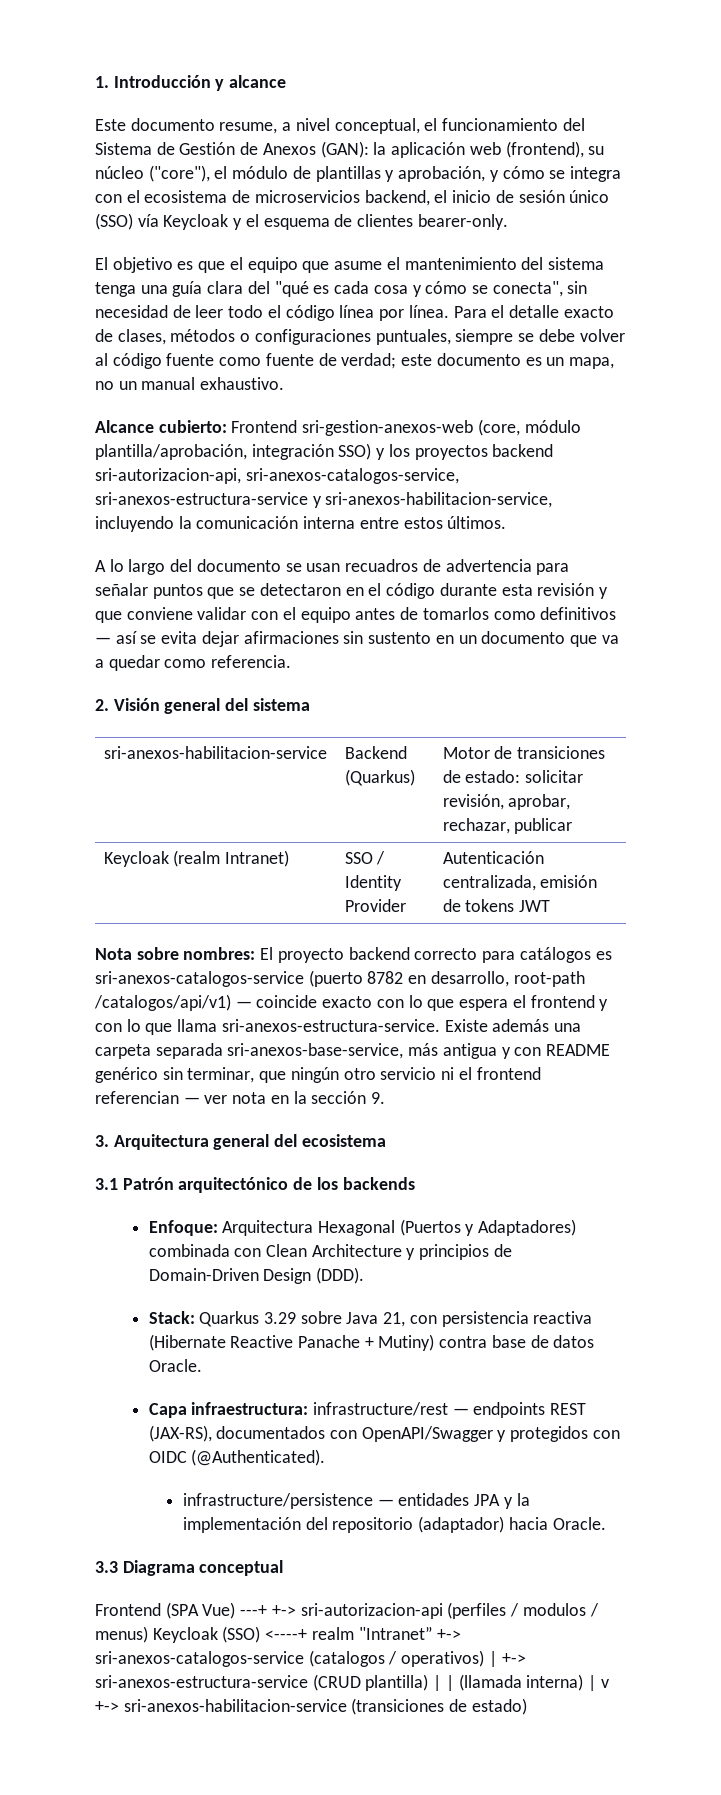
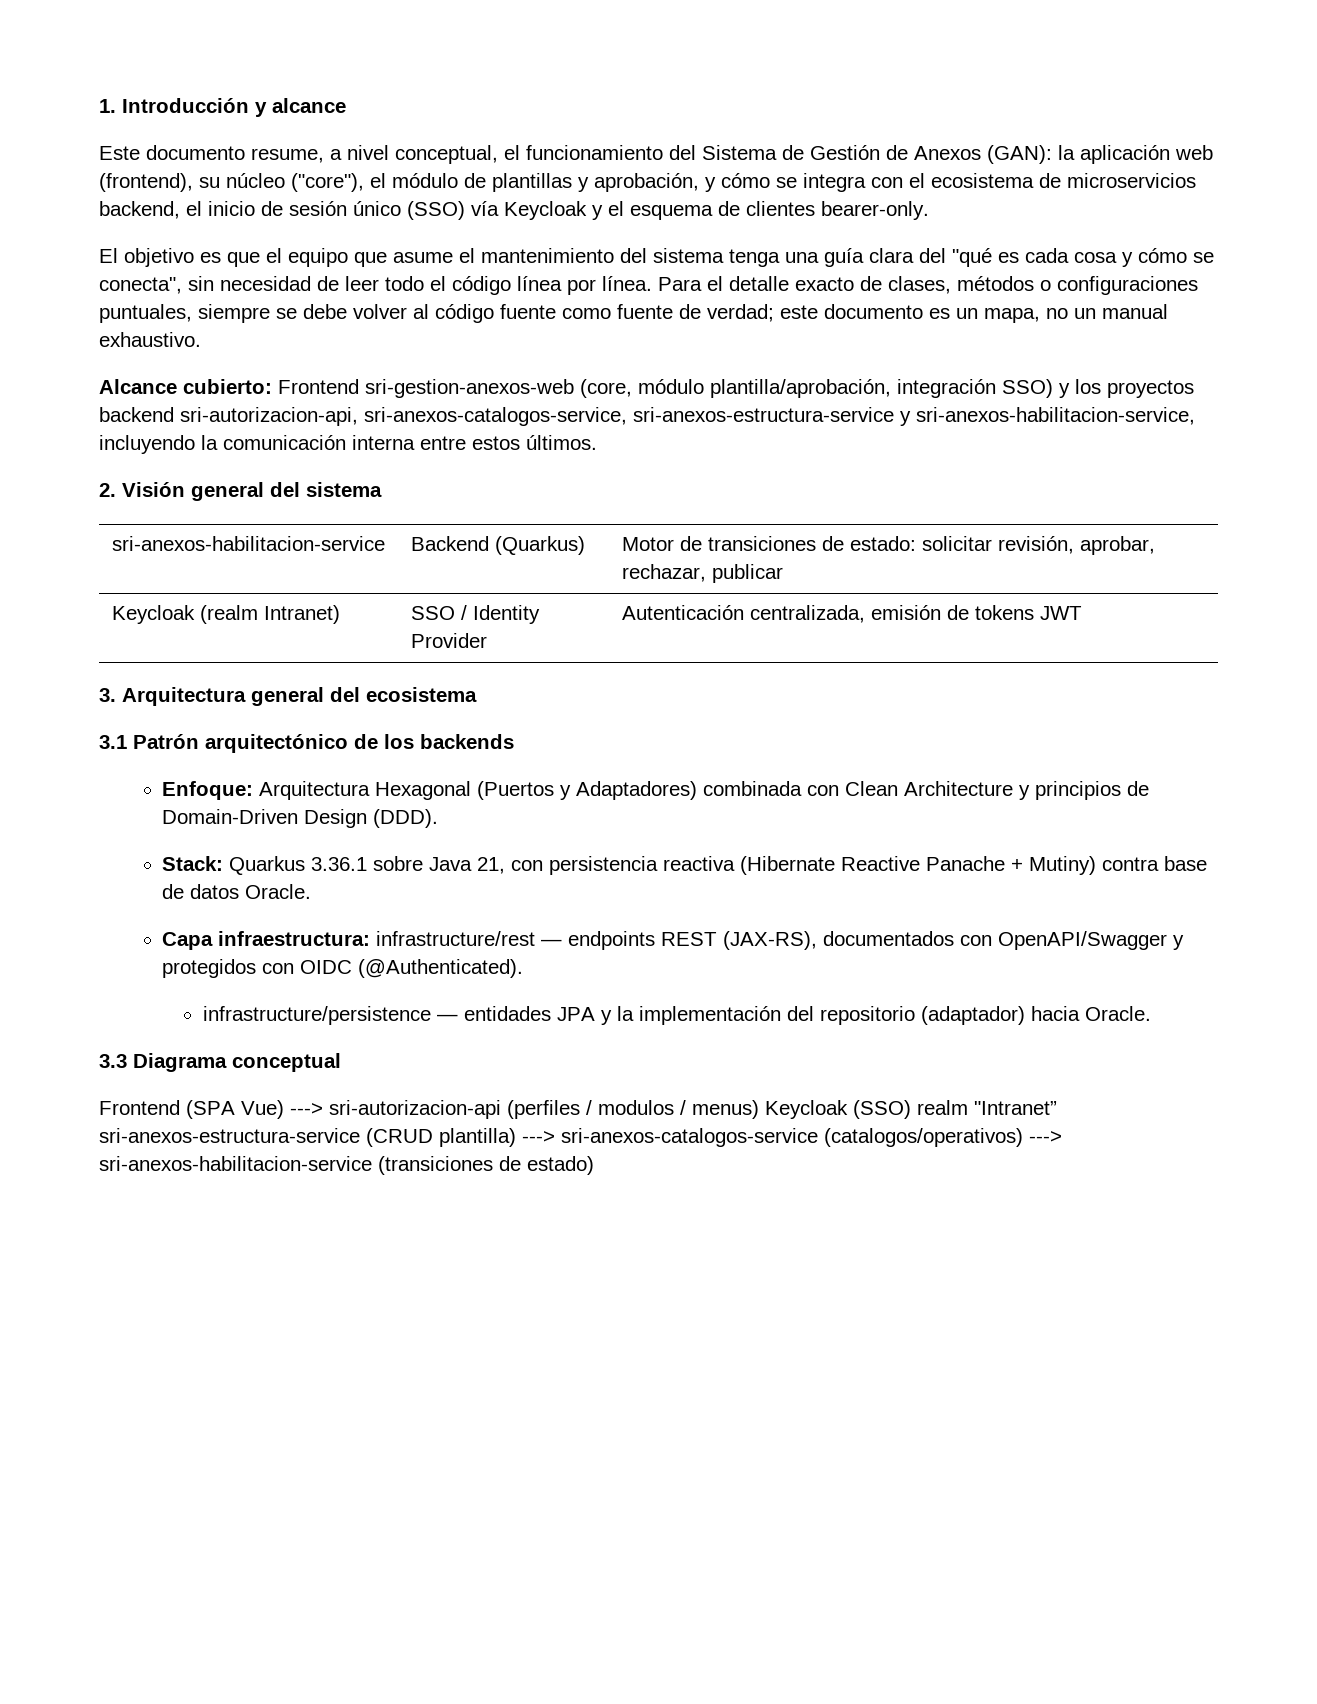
- A lo largo del documento se usan recuadros de advertencia para señalar puntos que se detectaron en el código durante esta revisión y que conviene validar con el equipo antes de tomarlos como definitivos — así se evita dejar afirmaciones sin sustento en un documento que va a quedar como referencia.
- Nota sobre nombres: El proyecto backend correcto para catálogos es sri-anexos-catalogos-service (puerto 8782 en desarrollo, root-path /catalogos/api/v1) — coincide exacto con lo que espera el frontend y con lo que llama sri-anexos-estructura-service. Existe además una carpeta separada sri-anexos-base-service, más antigua y con README genérico sin terminar, que ningún otro servicio ni el frontend referencian — ver nota en la sección 9.
- Stack: Quarkus 3.29 sobre Java 21, con persistencia reactiva (Hibernate Reactive Panache + Mutiny) contra base de datos Oracle.
+ Stack: Quarkus 3.36.1 sobre Java 21, con persistencia reactiva (Hibernate Reactive Panache + Mutiny) contra base de datos Oracle.
- Frontend (SPA Vue) ---+ +-> sri-autorizacion-api (perfiles / modulos / menus) Keycloak (SSO) <----+ realm "Intranet” +-> sri-anexos-catalogos-service (catalogos / operativos) | +-> sri-anexos-estructura-service (CRUD plantilla) | | (llamada interna) | v +-> sri-anexos-habilitacion-service (transiciones de estado)
+ Frontend (SPA Vue) ---> sri-autorizacion-api (perfiles / modulos / menus) Keycloak (SSO) realm "Intranet” sri-anexos-estructura-service (CRUD plantilla) ---> sri-anexos-catalogos-service (catalogos/operativos) ---> sri-anexos-habilitacion-service (transiciones de estado)

